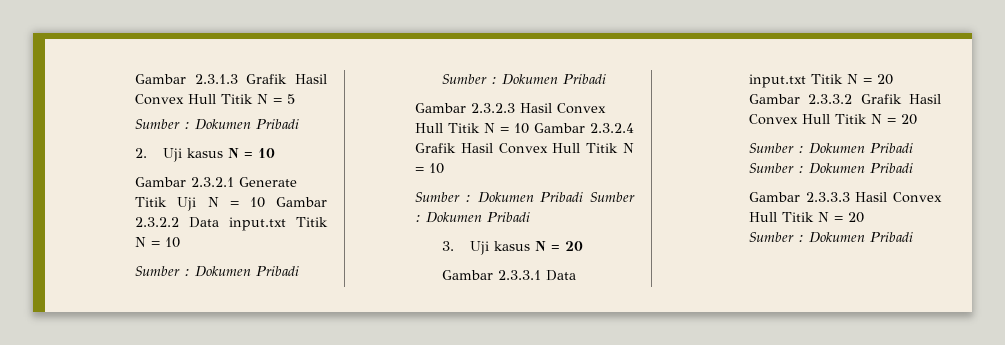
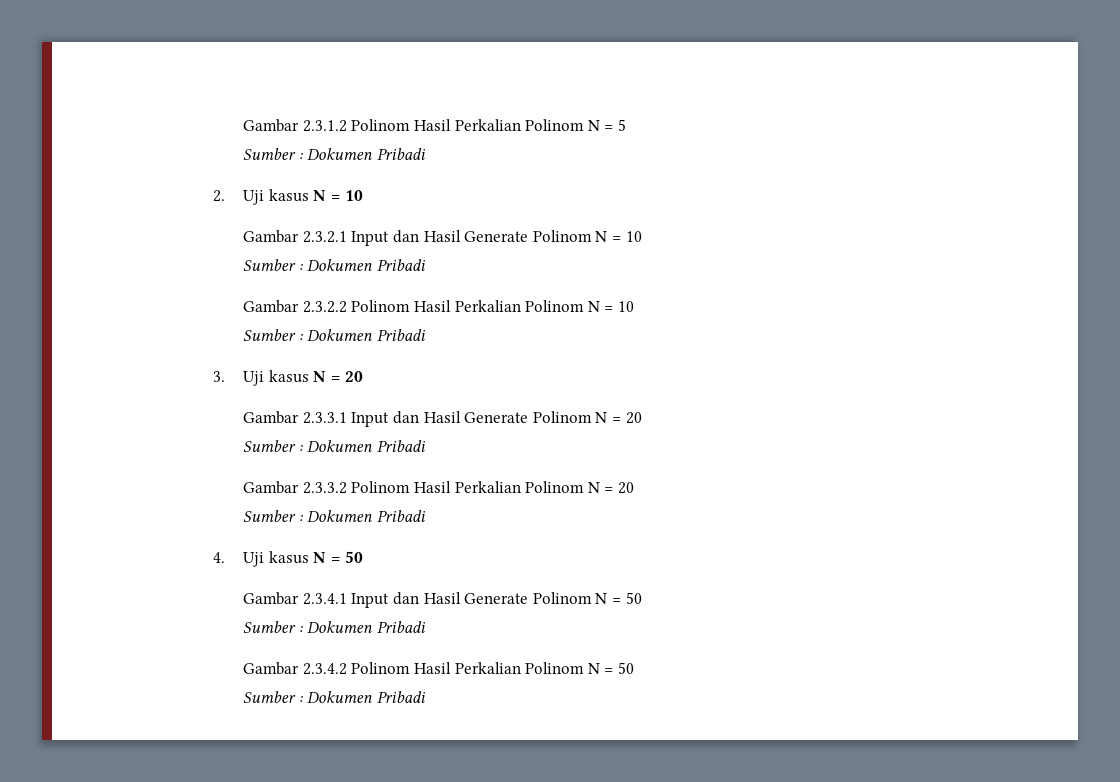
- Gambar 2.3.1.3 Grafik Hasil Convex Hull Titik N = 5
+ Gambar 2.3.1.2 Polinom Hasil Perkalian Polinom N = 5
- Gambar 2.3.2.1 Generate Titik Uji N = 10 Gambar 2.3.2.2 Data input.txt Titik N = 10
- Sumber : Dokumen Pribadi Sumber : Dokumen Pribadi
- Gambar 2.3.2.3 Hasil Convex Hull Titik N = 10 Gambar 2.3.2.4 Grafik Hasil Convex Hull Titik N = 10
- Sumber : Dokumen Pribadi Sumber : Dokumen Pribadi
+ Gambar 2.3.2.1 Input dan Hasil Generate Polinom N = 10
+ Sumber : Dokumen Pribadi
+ Gambar 2.3.2.2 Polinom Hasil Perkalian Polinom N = 10
+ Sumber : Dokumen Pribadi
- Gambar 2.3.3.1 Data input.txt Titik N = 20 Gambar 2.3.3.2 Grafik Hasil Convex Hull Titik N = 20
- Sumber : Dokumen Pribadi Sumber : Dokumen Pribadi
- Gambar 2.3.3.3 Hasil Convex Hull Titik N = 20
+ Gambar 2.3.3.1 Input dan Hasil Generate Polinom N = 20
+ Sumber : Dokumen Pribadi
+ Gambar 2.3.3.2 Polinom Hasil Perkalian Polinom N = 20
+ Sumber : Dokumen Pribadi
+ 4. Uji kasus N = 50
+ Gambar 2.3.4.1 Input dan Hasil Generate Polinom N = 50
+ Sumber : Dokumen Pribadi
+ Gambar 2.3.4.2 Polinom Hasil Perkalian Polinom N = 50

